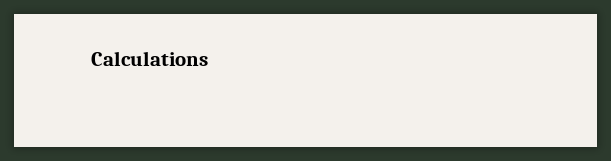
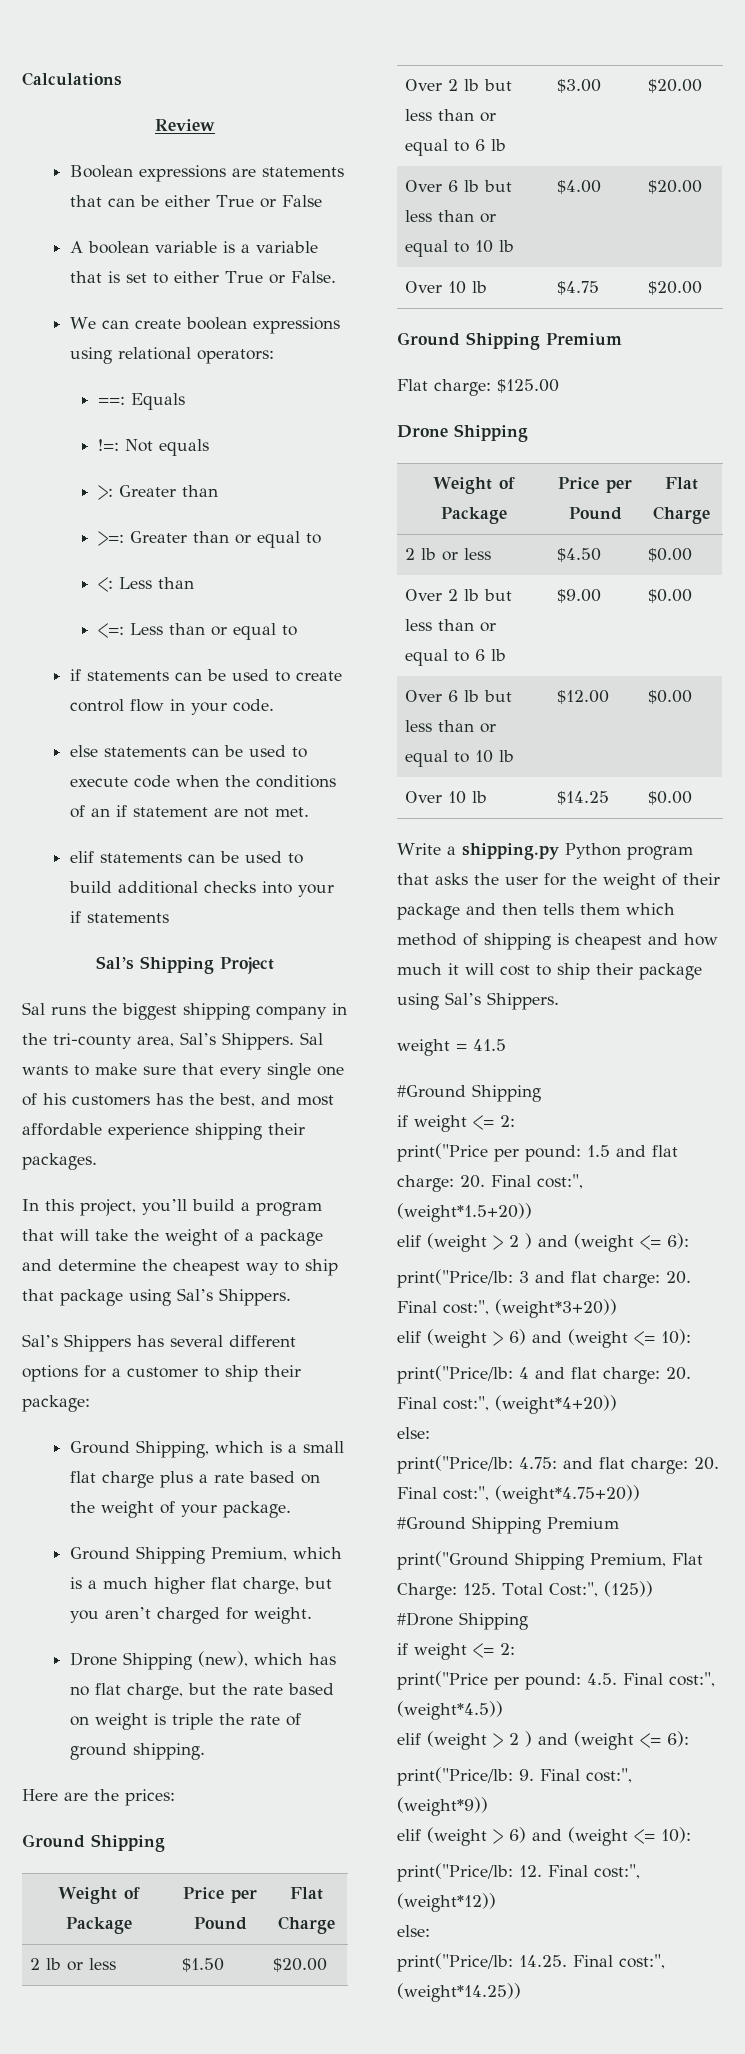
+ Review
+ Boolean expressions are statements that can be either True or False
+ A boolean variable is a variable that is set to either True or False.
+ We can create boolean expressions using relational operators:
+ ==: Equals
+ !=: Not equals
+ >: Greater than
+ >=: Greater than or equal to
+ <: Less than
+ <=: Less than or equal to
+ if statements can be used to create control flow in your code.
+ else statements can be used to execute code when the conditions of an if statement are not met.
+ elif statements can be used to build additional checks into your if statements
+ Sal’s Shipping Project
+ Sal runs the biggest shipping company in the tri-county area, Sal’s Shippers. Sal wants to make sure that every single one of his customers has the best, and most affordable experience shipping their packages.
+ In this project, you’ll build a program that will take the weight of a package and determine the cheapest way to ship that package using Sal’s Shippers.
+ Sal’s Shippers has several different options for a customer to ship their package:
+ Ground Shipping, which is a small flat charge plus a rate based on the weight of your package.
+ Ground Shipping Premium, which is a much higher flat charge, but you aren’t charged for weight.
+ Drone Shipping (new), which has no flat charge, but the rate based on weight is triple the rate of ground shipping.
+ Here are the prices:
+ Ground Shipping
+ Weight of Package | Price per Pound | Flat Charge
+ 2 lb or less | $1.50 | $20.00
+ Over 2 lb but less than or equal to 6 lb | $3.00 | $20.00
+ Over 6 lb but less than or equal to 10 lb | $4.00 | $20.00
+ Over 10 lb | $4.75 | $20.00
+ Ground Shipping Premium
+ Flat charge: $125.00
+ Drone Shipping
+ Weight of Package | Price per Pound | Flat Charge
+ 2 lb or less | $4.50 | $0.00
+ Over 2 lb but less than or equal to 6 lb | $9.00 | $0.00
+ Over 6 lb but less than or equal to 10 lb | $12.00 | $0.00
+ Over 10 lb | $14.25 | $0.00
+ Write a shipping.py Python program that asks the user for the weight of their package and then tells them which method of shipping is cheapest and how much it will cost to ship their package using Sal’s Shippers.
+ weight = 41.5
+ #Ground Shipping
+ if weight <= 2:
+ print("Price per pound: 1.5 and flat charge: 20. Final cost:", (weight*1.5+20))
+ elif (weight > 2 ) and (weight <= 6):
+ print("Price/lb: 3 and flat charge: 20. Final cost:", (weight*3+20))
+ elif (weight > 6) and (weight <= 10):
+ print("Price/lb: 4 and flat charge: 20. Final cost:", (weight*4+20))
+ else:
+ print("Price/lb: 4.75: and flat charge: 20. Final cost:", (weight*4.75+20))
+ #Ground Shipping Premium
+ print("Ground Shipping Premium, Flat Charge: 125. Total Cost:", (125))
+ #Drone Shipping
+ if weight <= 2:
+ print("Price per pound: 4.5. Final cost:", (weight*4.5))
+ elif (weight > 2 ) and (weight <= 6):
+ print("Price/lb: 9. Final cost:", (weight*9))
+ elif (weight > 6) and (weight <= 10):
+ print("Price/lb: 12. Final cost:", (weight*12))
+ else:
+ print("Price/lb: 14.25. Final cost:", (weight*14.25))

